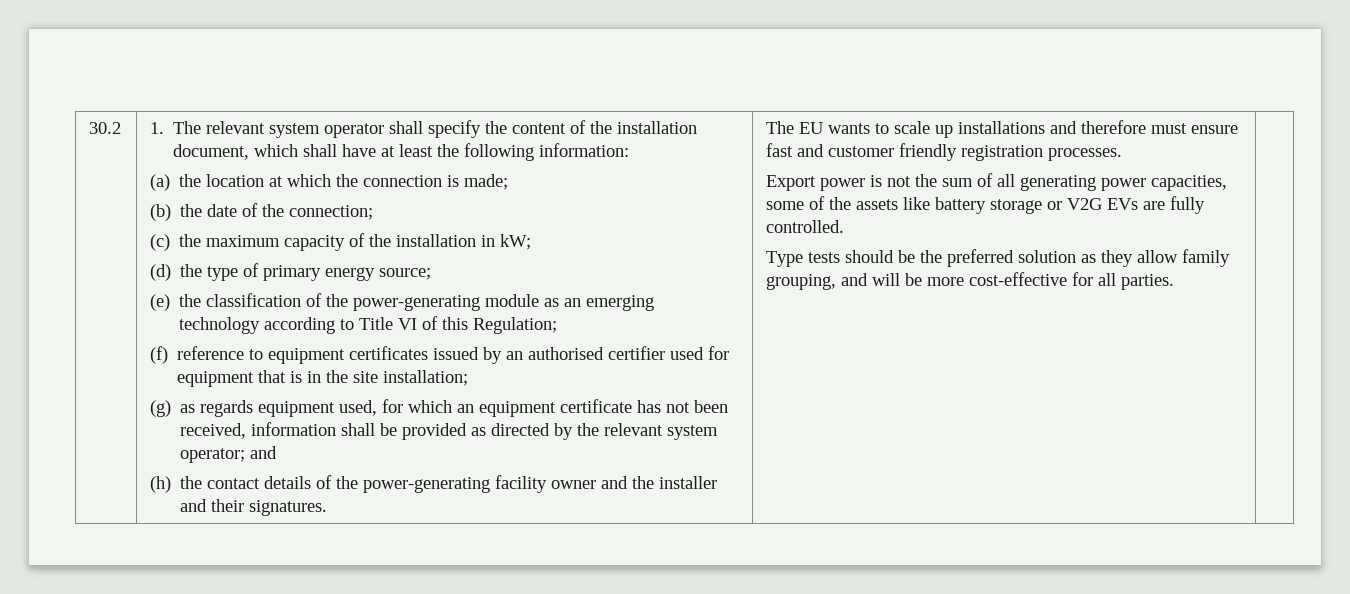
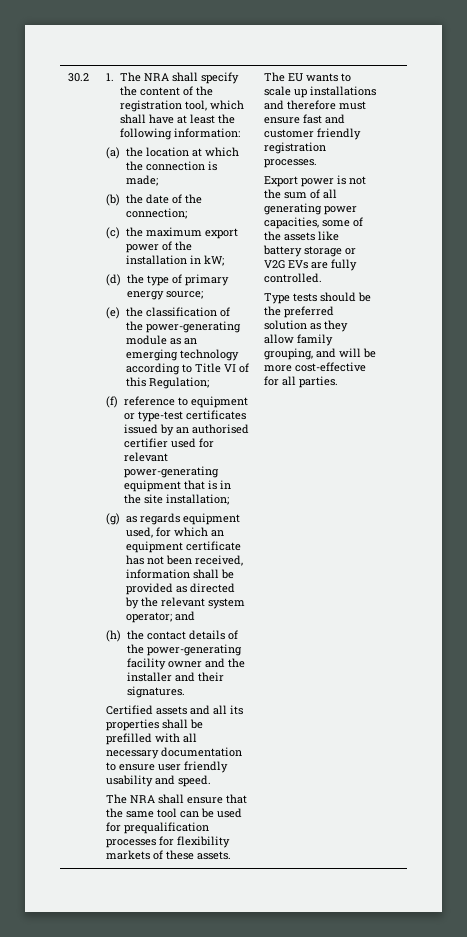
- 1. The relevant system operator shall specify the content of the installation document, which shall have at least the following information:
+ 1. The NRA shall specify the content of the registration tool, which shall have at least the following information:
- (c) the maximum capacity of the installation in kW;
+ (c) the maximum export power of the installation in kW;
- (f) reference to equipment certificates issued by an authorised certifier used for equipment that is in the site installation;
+ (f) reference to equipment or type-test certificates issued by an authorised certifier used for relevant power-generating equipment that is in the site installation;
+ Certified assets and all its properties shall be prefilled with all necessary documentation to ensure user friendly usability and speed.
+ The NRA shall ensure that the same tool can be used for prequalification processes for flexibility markets of these assets.

